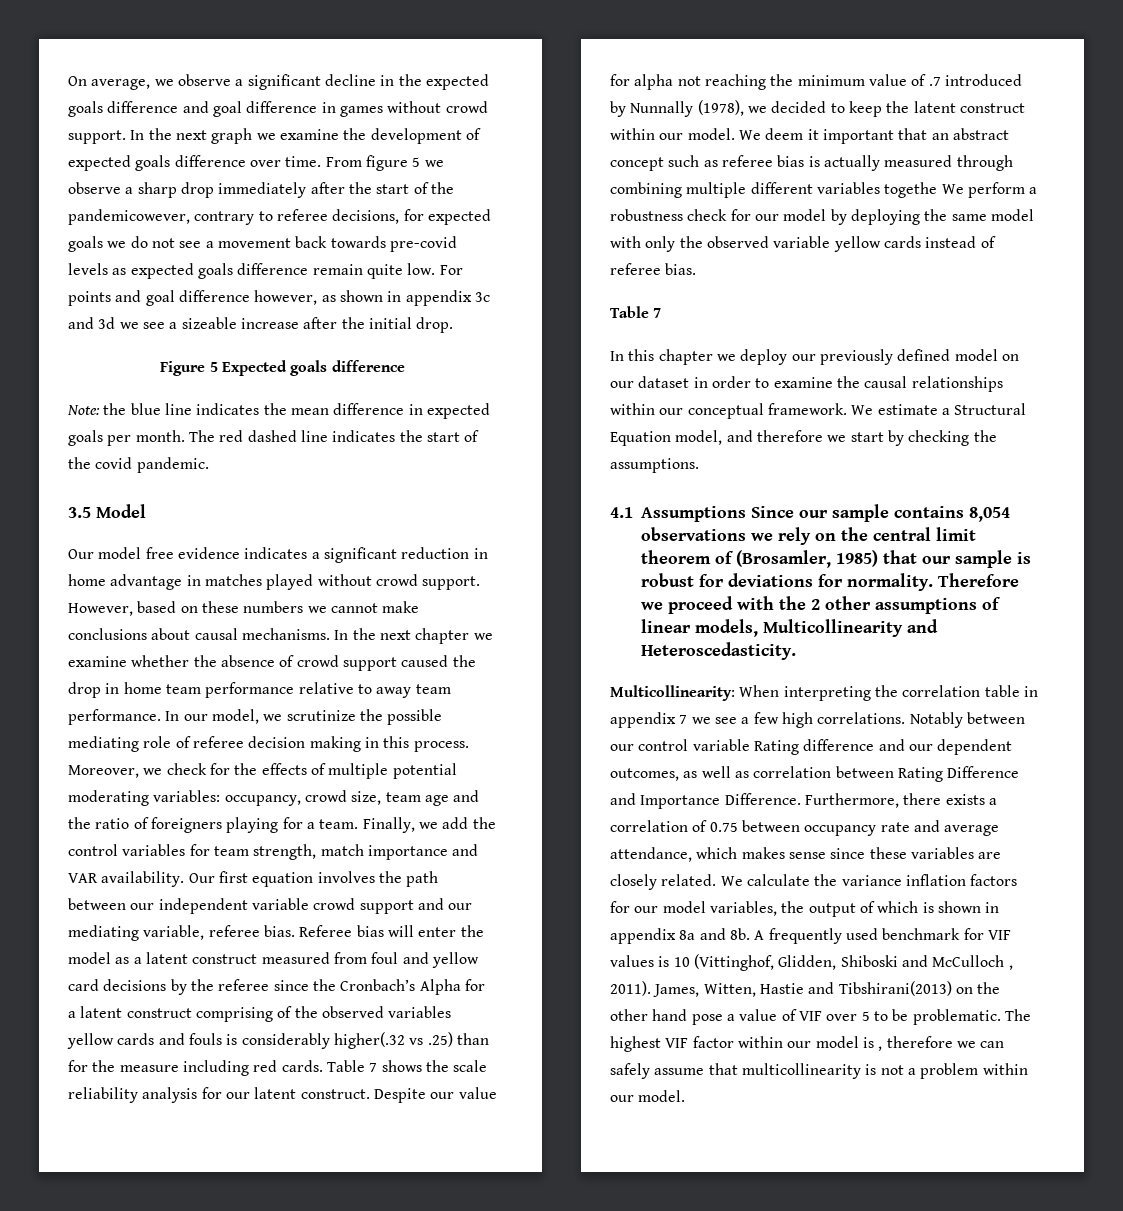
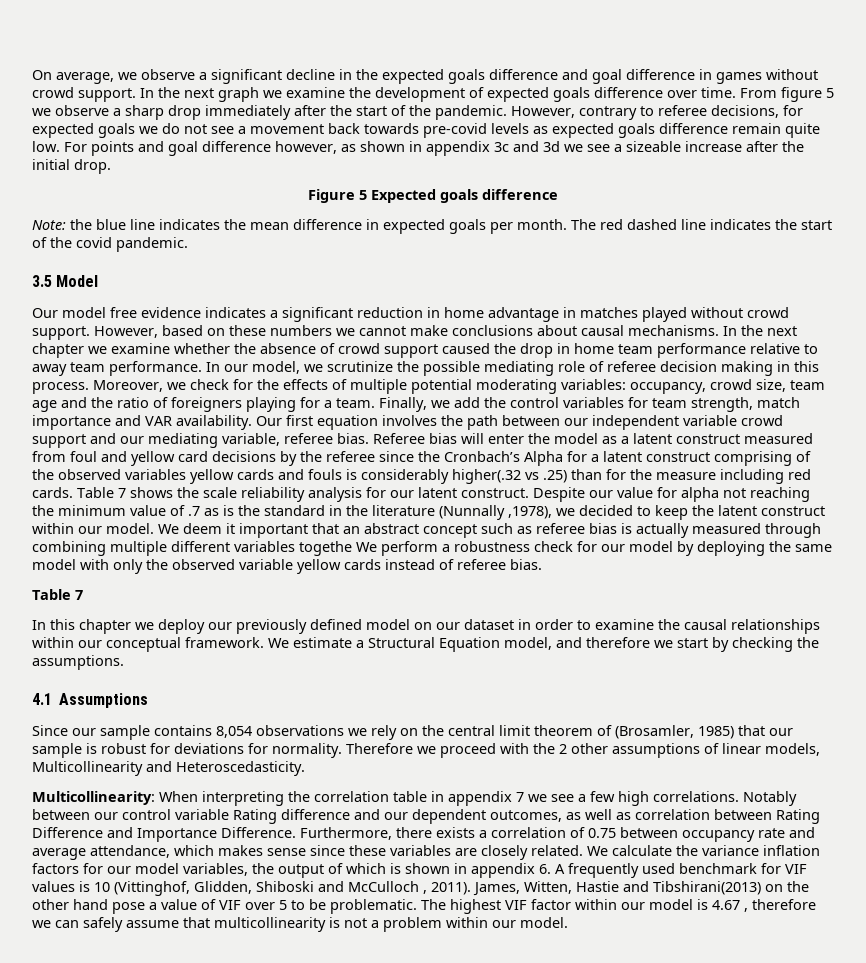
- From figure 5 we observe a sharp drop immediately after the start of the pandemicowever, contrary to referee decisions, for expected goals we do not see a movement back towards pre-covid levels as expected goals difference remain quite low.
+ From figure 5 we observe a sharp drop immediately after the start of the pandemic. However, contrary to referee decisions, for expected goals we do not see a movement back towards pre-covid levels as expected goals difference remain quite low.
- Despite our value for alpha not reaching the minimum value of .7 introduced by Nunnally (1978), we decided to keep the latent construct within our model.
+ Despite our value for alpha not reaching the minimum value of .7 as is the standard in the literature (Nunnally ,1978), we decided to keep the latent construct within our model.
- 4.1 Assumptions Since our sample contains 8,054 observations we rely on the central limit theorem of (Brosamler, 1985) that our sample is robust for deviations for normality.
+ 4.1 Assumptions
+ Since our sample contains 8,054 observations we rely on the central limit theorem of (Brosamler, 1985) that our sample is robust for deviations for normality.
- We calculate the variance inflation factors for our model variables, the output of which is shown in appendix 8a and 8b. A frequently used benchmark for VIF values is 10 (Vittinghof, Glidden, Shiboski and McCulloch , 2011).
+ We calculate the variance inflation factors for our model variables, the output of which is shown in appendix 6. A frequently used benchmark for VIF values is 10 (Vittinghof, Glidden, Shiboski and McCulloch , 2011).
- The highest VIF factor within our model is , therefore we can safely assume that multicollinearity is not a problem within our model.
+ The highest VIF factor within our model is 4.67 , therefore we can safely assume that multicollinearity is not a problem within our model.

